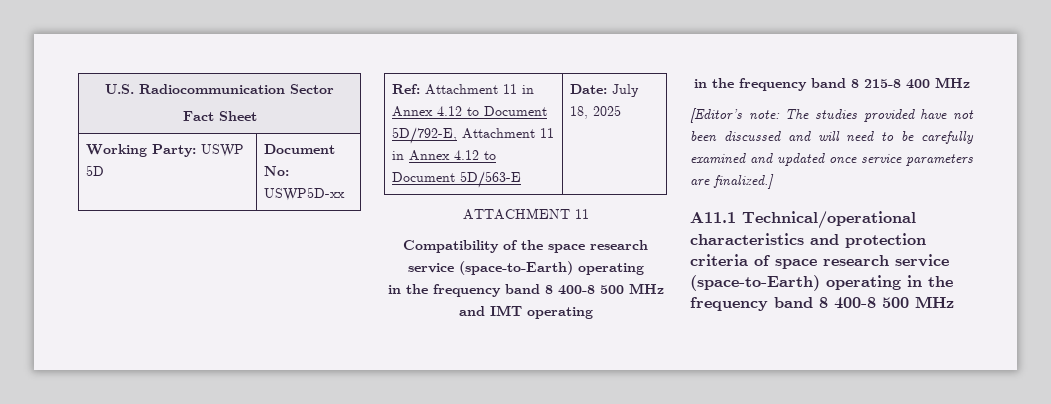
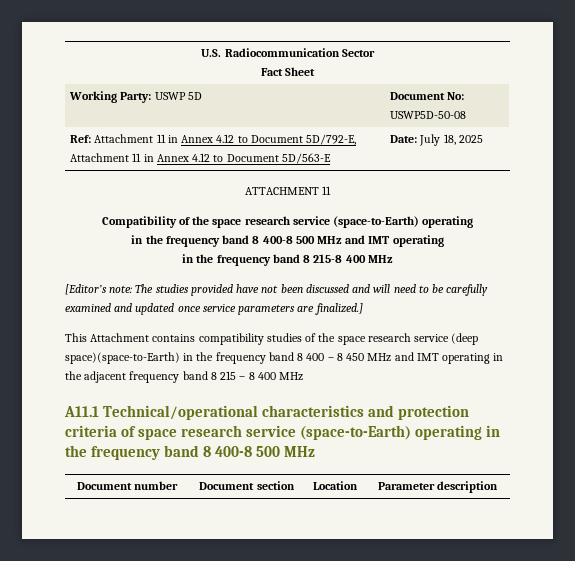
- Working Party: USWP 5D | Document No: USWP5D-xx
+ Working Party: USWP 5D | Document No: USWP5D-50-08
+ This Attachment contains compatibility studies of the space research service (deep space)(space-to-Earth) in the frequency band 8 400 – 8 450 MHz and IMT operating in the adjacent frequency band 8 215 – 8 400 MHz
+ Document number | Document section | Location | Parameter description

